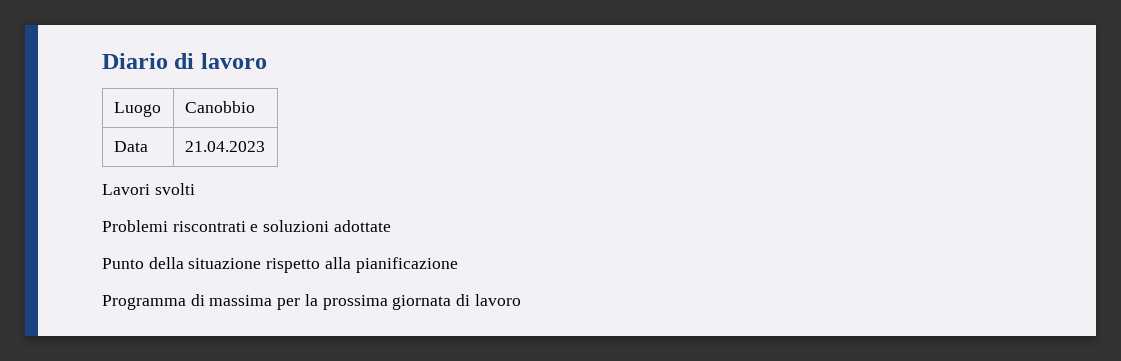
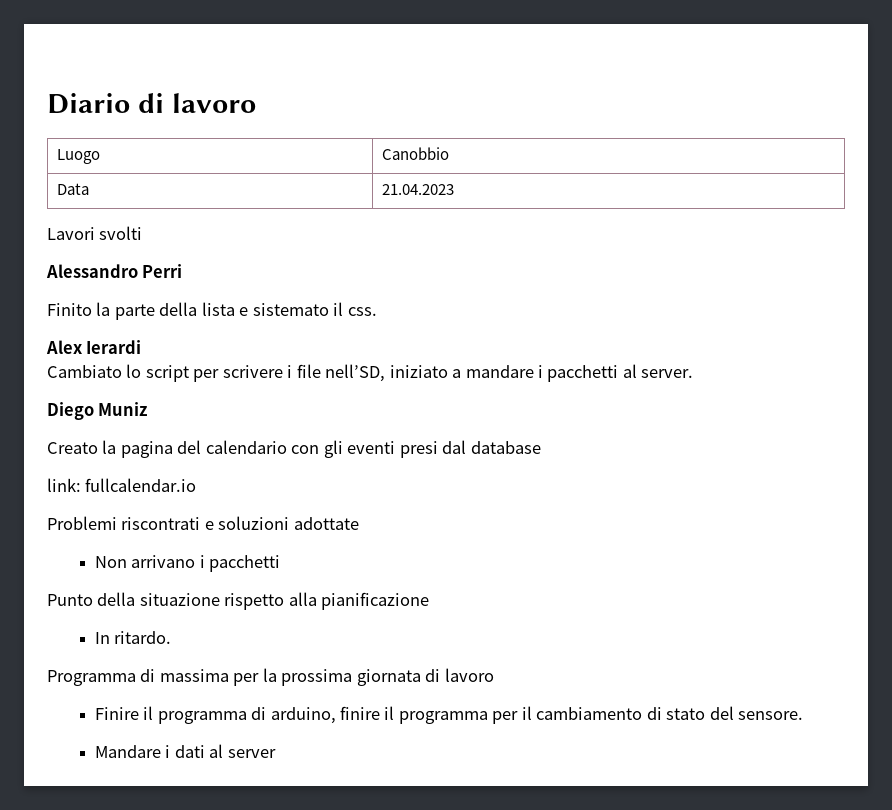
+ Alessandro Perri
+ Finito la parte della lista e sistemato il css.
+ Alex Ierardi
+ Cambiato lo script per scrivere i file nell’SD, iniziato a mandare i pacchetti al server.
+ Diego Muniz
+ Creato la pagina del calendario con gli eventi presi dal database
+ link: fullcalendar.io
+ Non arrivano i pacchetti
+ In ritardo.
+ Finire il programma di arduino, finire il programma per il cambiamento di stato del sensore.
+ Mandare i dati al server

